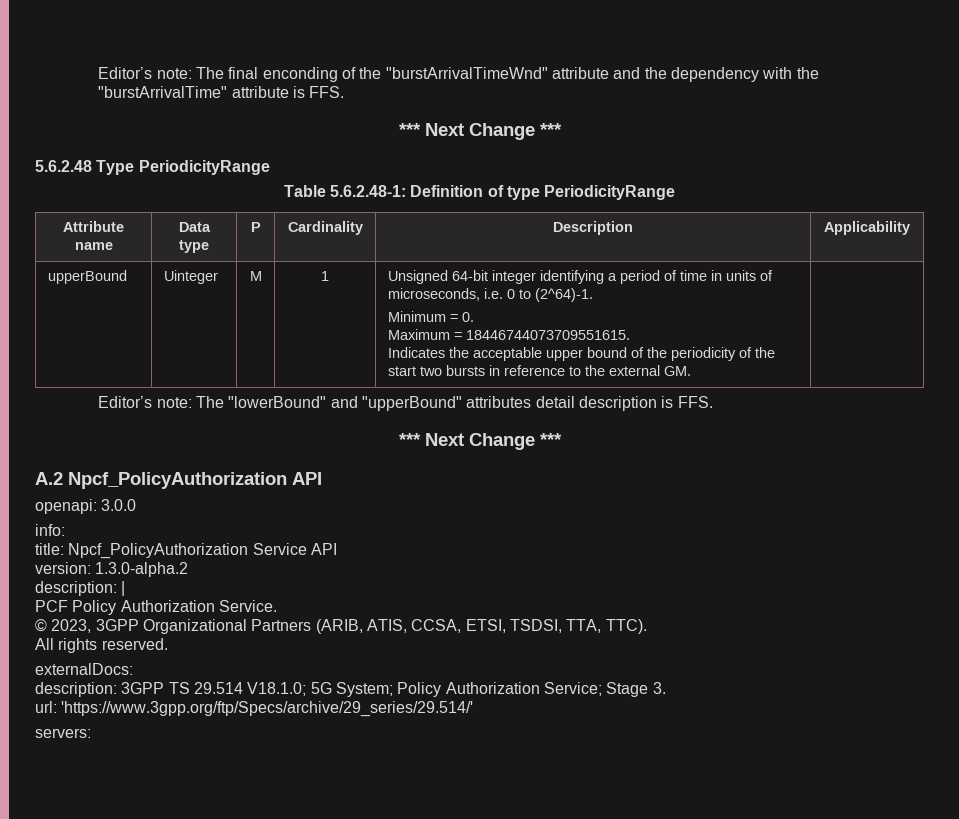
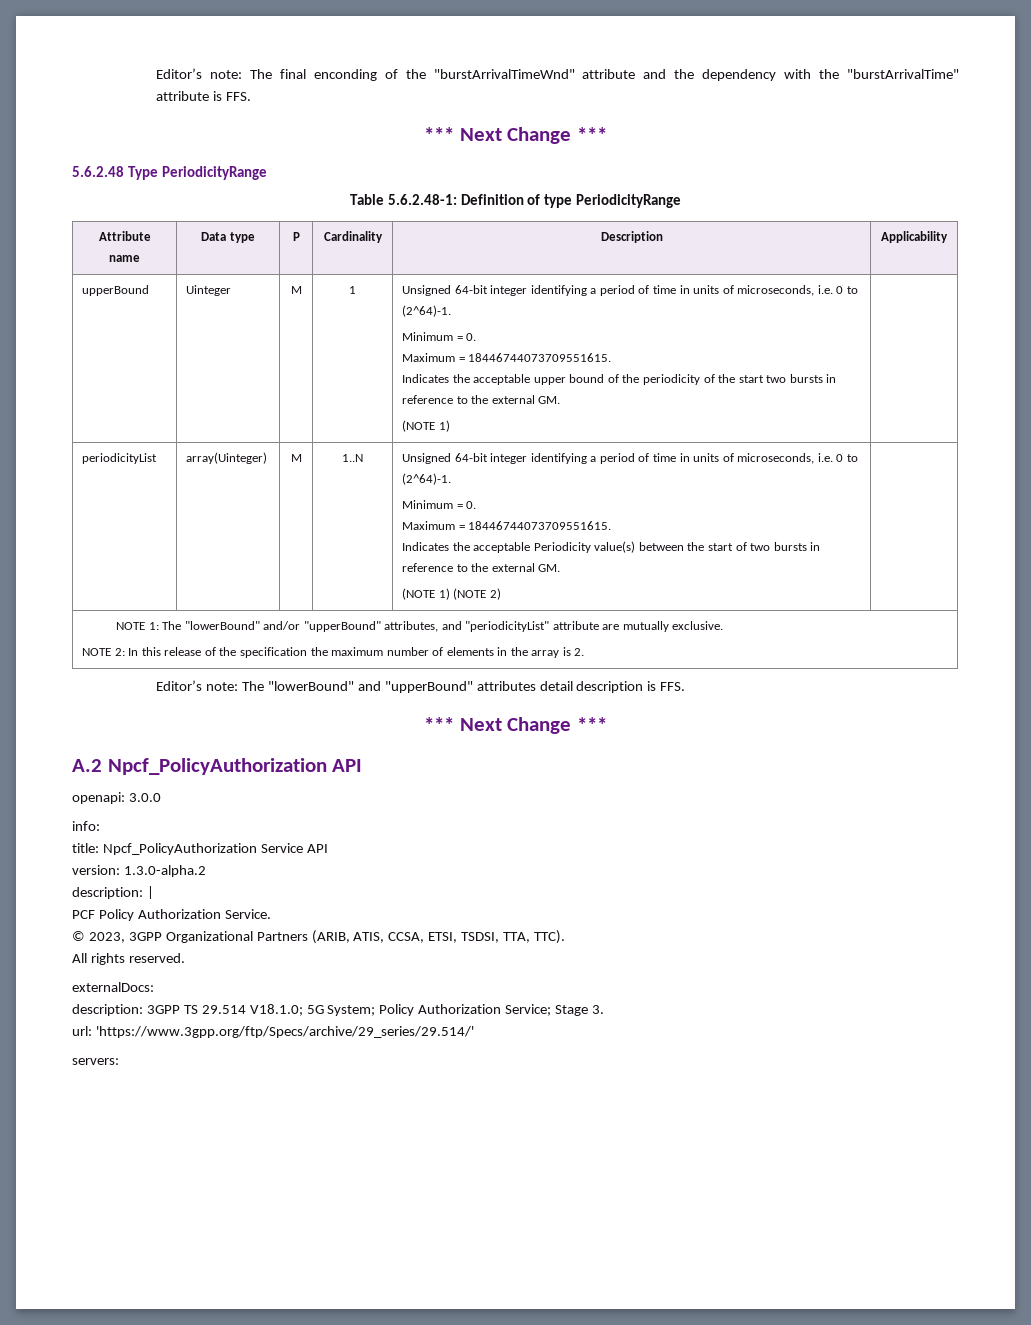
+ (NOTE 1) |
+ periodicityList | array(Uinteger) | M | 1..N | Unsigned 64-bit integer identifying a period of time in units of microseconds, i.e. 0 to (2^64)-1.
+ Minimum = 0.
+ Maximum = 18446744073709551615.
+ Indicates the acceptable Periodicity value(s) between the start of two bursts in reference to the external GM.
+ (NOTE 1) (NOTE 2) |
+ NOTE 1: The "lowerBound" and/or "upperBound" attributes, and "periodicityList" attribute are mutually exclusive.
+ NOTE 2: In this release of the specification the maximum number of elements in the array is 2.

